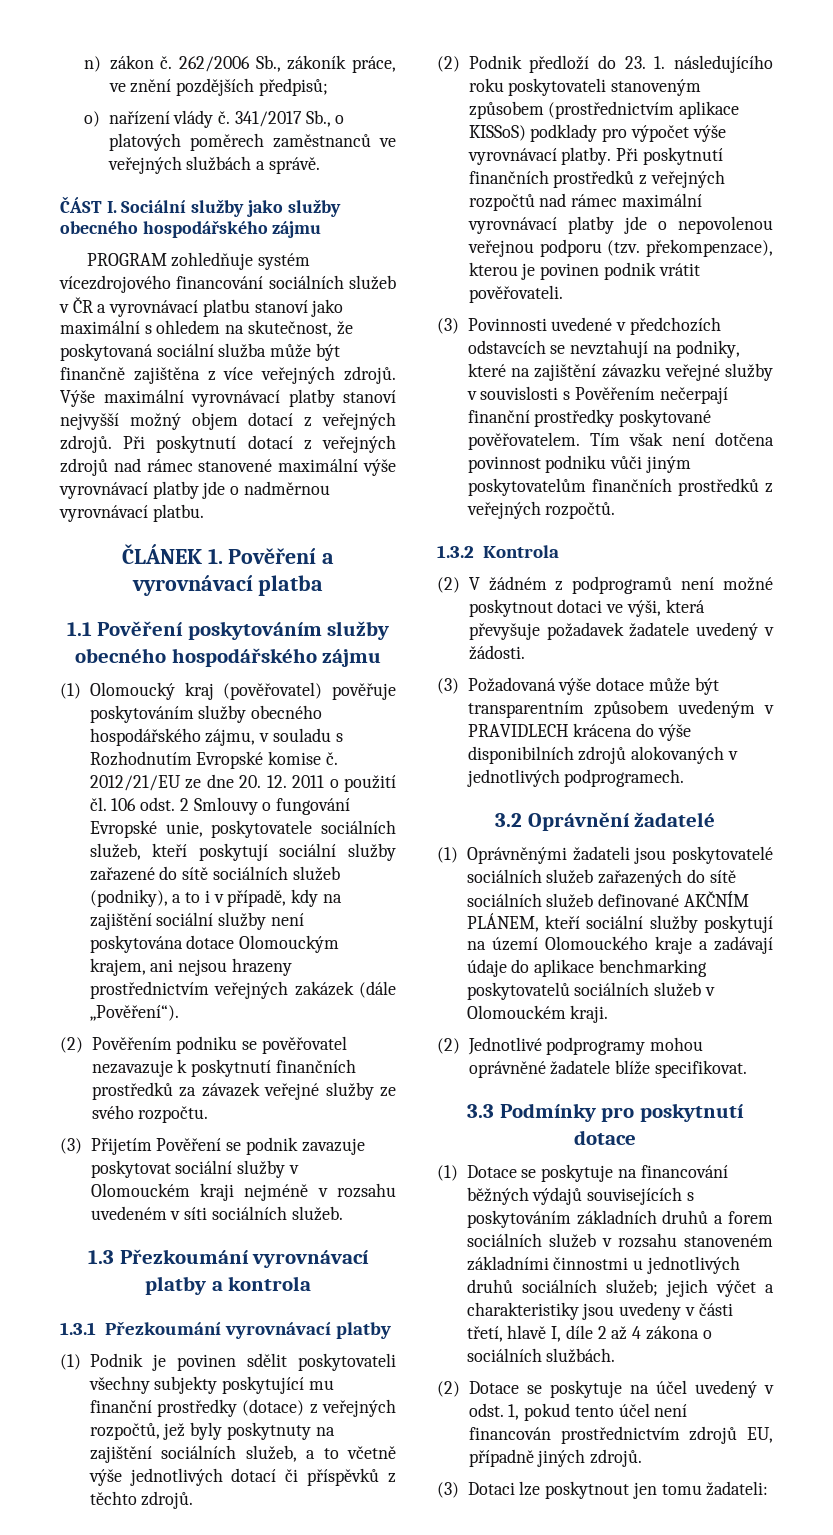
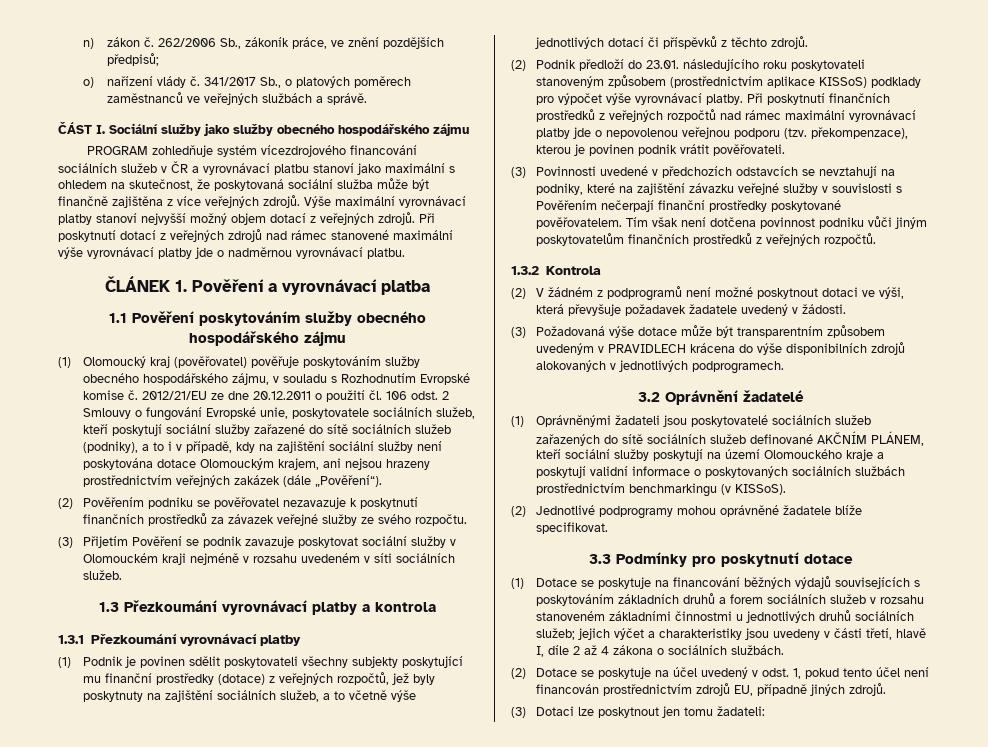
- 2012/21/EU ze dne 20. 12. 2011 o použití čl. 106 odst. 2 Smlouvy o fungování Evropské unie, poskytovatele sociálních služeb, kteří poskytují sociální služby zařazené do sítě sociálních služeb (podniky), a to i v případě, kdy na zajištění sociální služby není poskytována dotace Olomouckým krajem, ani nejsou hrazeny prostřednictvím veřejných zakázek (dále „Pověření“).
+ 2012/21/EU ze dne 20.12.2011 o použití čl. 106 odst. 2 Smlouvy o fungování Evropské unie, poskytovatele sociálních služeb, kteří poskytují sociální služby zařazené do sítě sociálních služeb (podniky), a to i v případě, kdy na zajištění sociální služby není poskytována dotace Olomouckým krajem, ani nejsou hrazeny prostřednictvím veřejných zakázek (dále „Pověření“).
- (2) Podnik předloží do 23. 1. následujícího roku poskytovateli stanoveným způsobem (prostřednictvím aplikace KISSoS) podklady pro výpočet výše vyrovnávací platby.
+ (2) Podnik předloží do 23.01. následujícího roku poskytovateli stanoveným způsobem (prostřednictvím aplikace KISSoS) podklady pro výpočet výše vyrovnávací platby.
- (1) Oprávněnými žadateli jsou poskytovatelé sociálních služeb zařazených do sítě sociálních služeb definované AKČNÍM PLÁNEM, kteří sociální služby poskytují na území Olomouckého kraje a zadávají údaje do aplikace benchmarking poskytovatelů sociálních služeb v Olomouckém kraji.
+ (1) Oprávněnými žadateli jsou poskytovatelé sociálních služeb zařazených do sítě sociálních služeb definované AKČNÍM PLÁNEM, kteří sociální služby poskytují na území Olomouckého kraje a poskytují validní informace o poskytovaných sociálních službách prostřednictvím benchmarkingu (v KISSoS).

